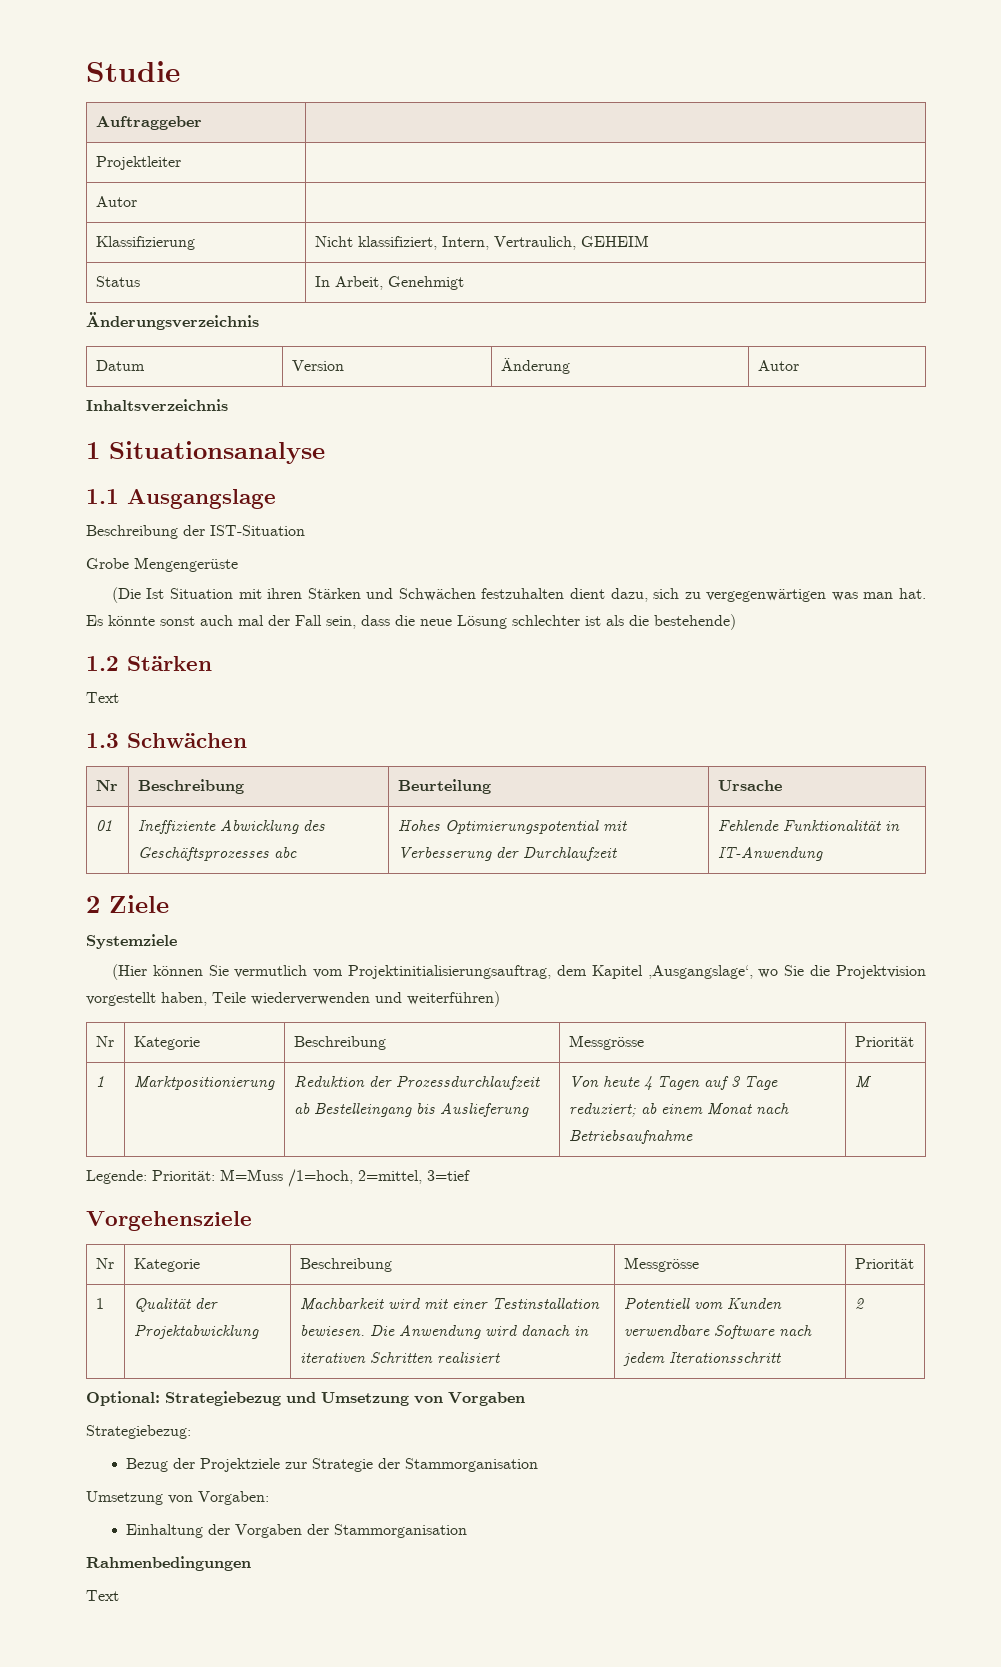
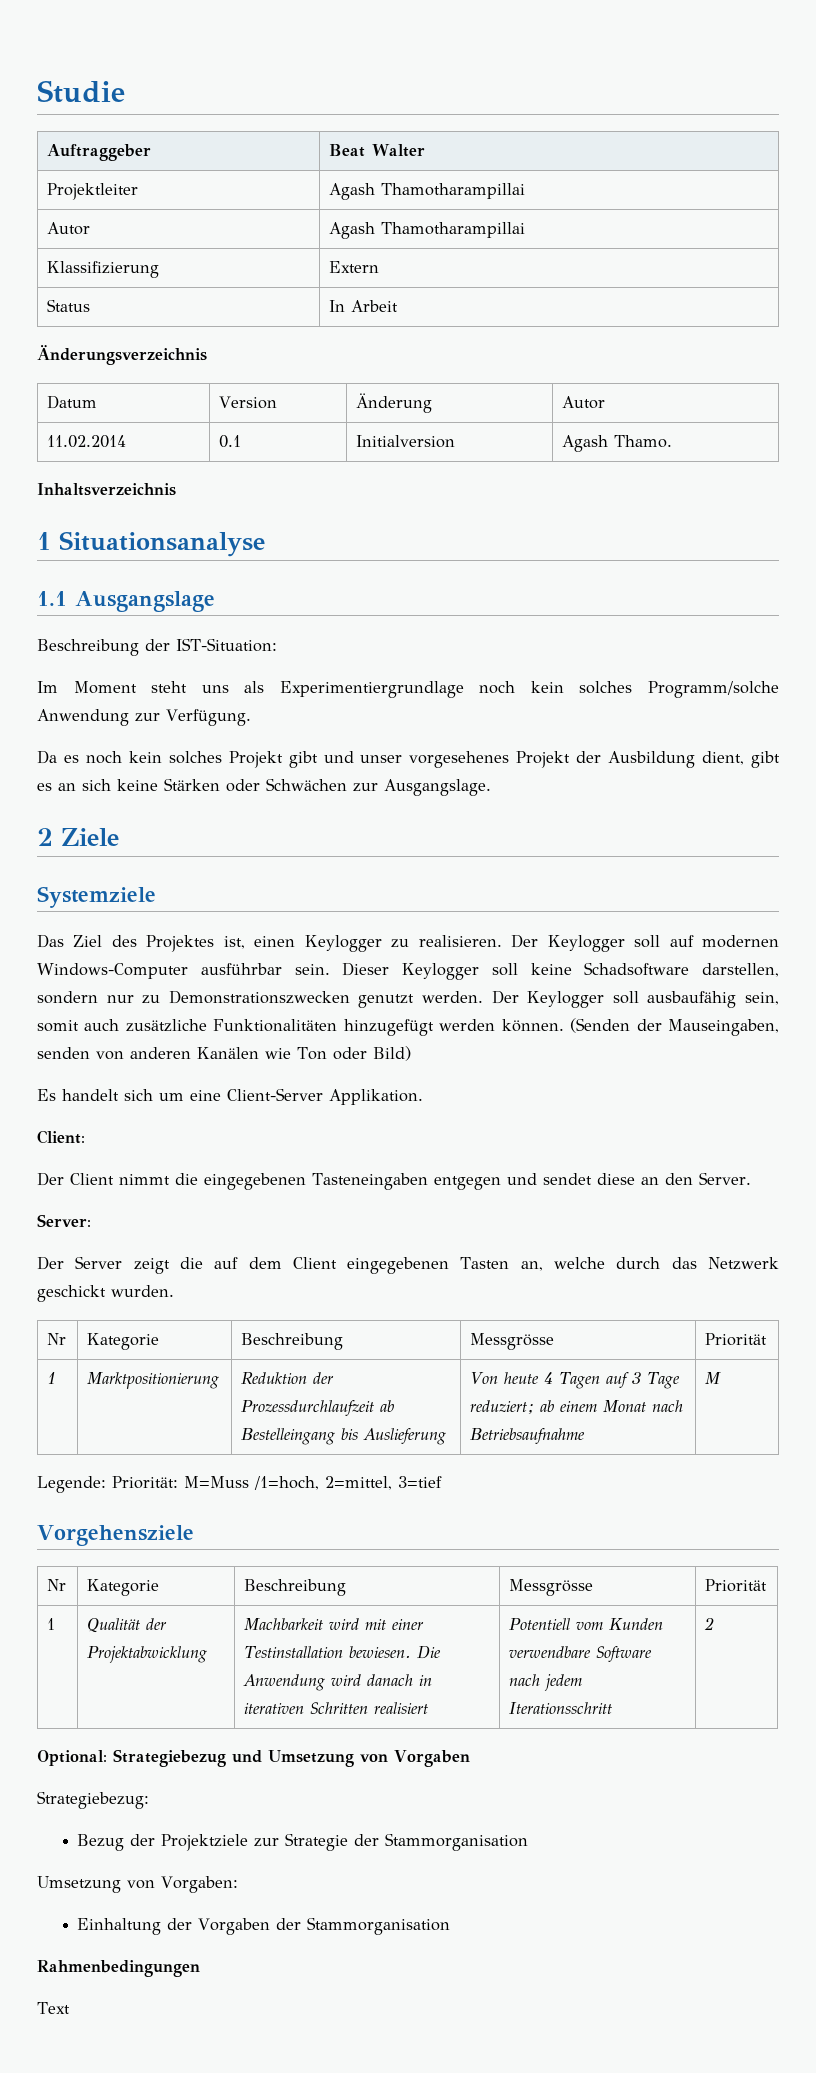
- Auftraggeber |
+ Auftraggeber | Beat Walter
- Projektleiter |
+ Projektleiter | Agash Thamotharampillai
- Autor |
+ Autor | Agash Thamotharampillai
- Klassifizierung | Nicht klassifiziert, Intern, Vertraulich, GEHEIM
+ Klassifizierung | Extern
- Status | In Arbeit, Genehmigt
+ Status | In Arbeit
+ 11.02.2014 | 0.1 | Initialversion | Agash Thamo.
- Beschreibung der IST-Situation
- Grobe Mengengerüste
- (Die Ist Situation mit ihren Stärken und Schwächen festzuhalten dient dazu, sich zu vergegenwärtigen was man hat. Es könnte sonst auch mal der Fall sein, dass die neue Lösung schlechter ist als die bestehende)
- 1.2 Stärken
- Text
- 1.3 Schwächen
- Nr | Beschreibung | Beurteilung | Ursache
- 01 | Ineffiziente Abwicklung des Geschäftsprozesses abc | Hohes Optimierungspotential mit Verbesserung der Durchlaufzeit | Fehlende Funktionalität in IT-Anwendung
+ Beschreibung der IST-Situation:
+ Im Moment steht uns als Experimentiergrundlage noch kein solches Programm/solche Anwendung zur Verfügung.
+ Da es noch kein solches Projekt gibt und unser vorgesehenes Projekt der Ausbildung dient, gibt es an sich keine Stärken oder Schwächen zur Ausgangslage.
  2 Ziele
  Systemziele
- (Hier können Sie vermutlich vom Projektinitialisierungsauftrag, dem Kapitel ‚Ausgangslage‘, wo Sie die Projektvision vorgestellt haben, Teile wiederverwenden und weiterführen)
+ Das Ziel des Projektes ist, einen Keylogger zu realisieren. Der Keylogger soll auf modernen Windows-Computer ausführbar sein. Dieser Keylogger soll keine Schadsoftware darstellen, sondern nur zu Demonstrationszwecken genutzt werden. Der Keylogger soll ausbaufähig sein, somit auch zusätzliche Funktionalitäten hinzugefügt werden können. (Senden der Mauseingaben, senden von anderen Kanälen wie Ton oder Bild)
+ Es handelt sich um eine Client-Server Applikation.
+ Client:
+ Der Client nimmt die eingegebenen Tasteneingaben entgegen und sendet diese an den Server.
+ Server:
+ Der Server zeigt die auf dem Client eingegebenen Tasten an, welche durch das Netzwerk geschickt wurden.

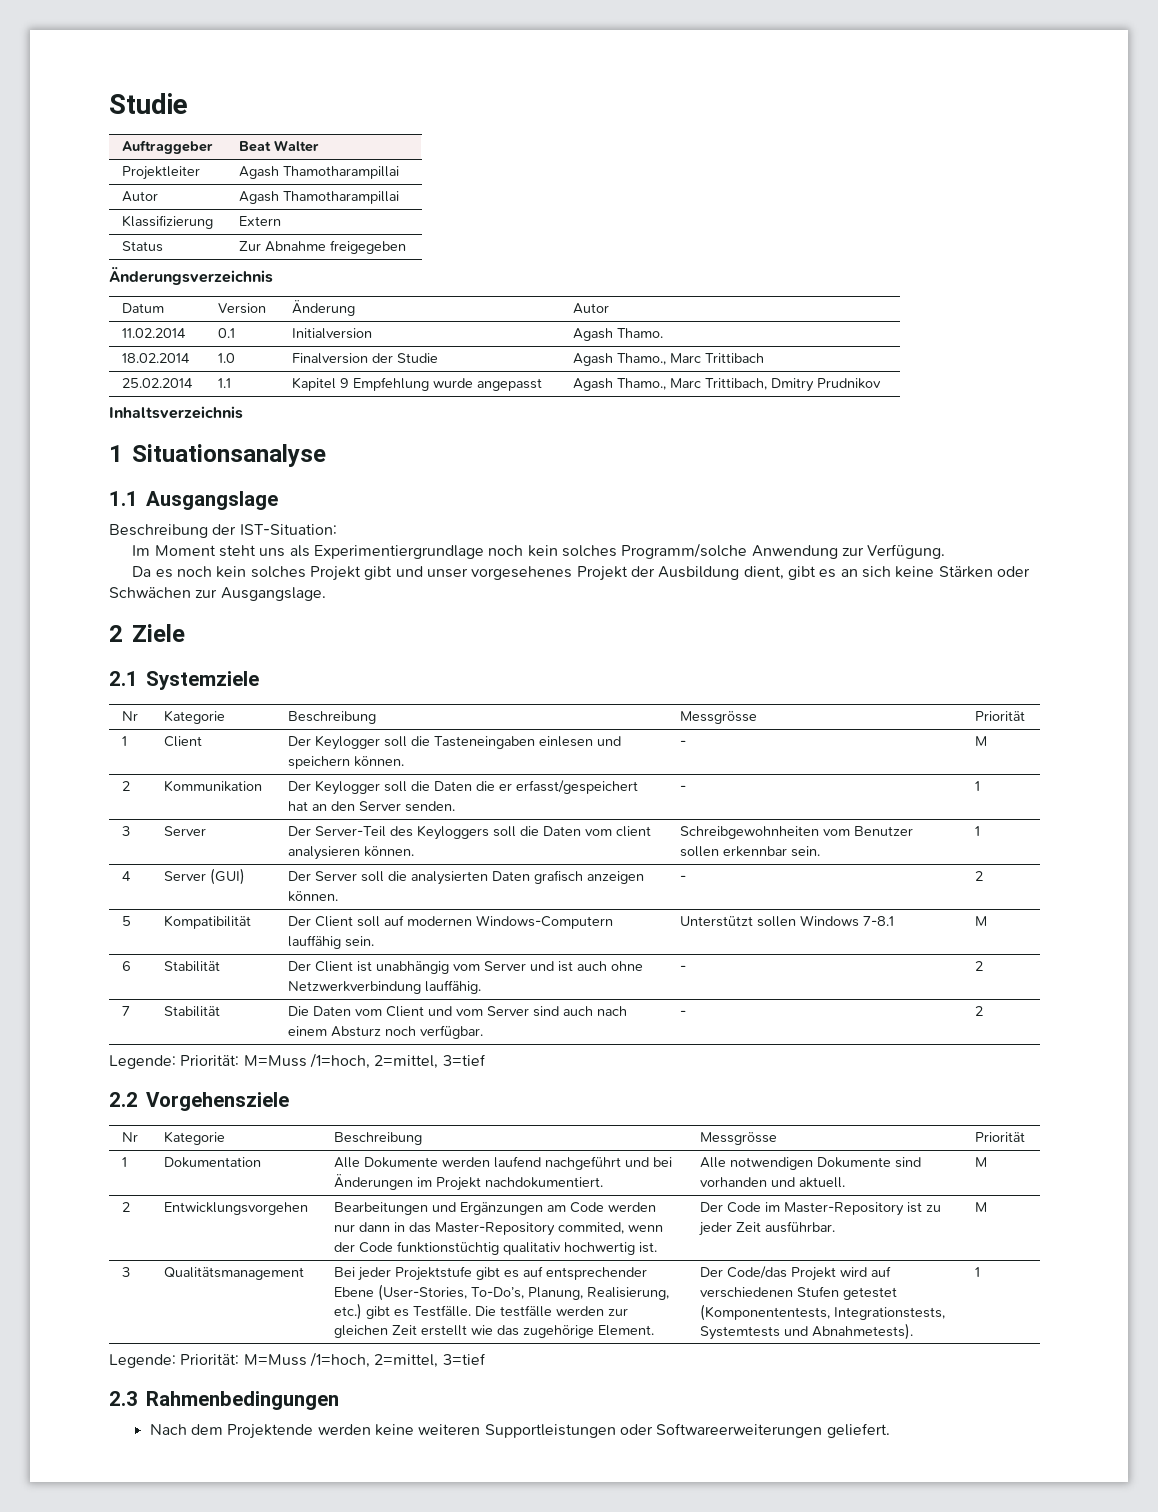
- Status | In Arbeit
+ Status | Zur Abnahme freigegeben
+ 18.02.2014 | 1.0 | Finalversion der Studie | Agash Thamo., Marc Trittibach
+ 25.02.2014 | 1.1 | Kapitel 9 Empfehlung wurde angepasst | Agash Thamo., Marc Trittibach, Dmitry Prudnikov
- Systemziele
- Das Ziel des Projektes ist, einen Keylogger zu realisieren. Der Keylogger soll auf modernen Windows-Computer ausführbar sein. Dieser Keylogger soll keine Schadsoftware darstellen, sondern nur zu Demonstrationszwecken genutzt werden. Der Keylogger soll ausbaufähig sein, somit auch zusätzliche Funktionalitäten hinzugefügt werden können. (Senden der Mauseingaben, senden von anderen Kanälen wie Ton oder Bild)
- Es handelt sich um eine Client-Server Applikation.
- Client:
- Der Client nimmt die eingegebenen Tasteneingaben entgegen und sendet diese an den Server.
- Server:
- Der Server zeigt die auf dem Client eingegebenen Tasten an, welche durch das Netzwerk geschickt wurden.
+ 2.1 Systemziele
  Nr | Kategorie | Beschreibung | Messgrösse | Priorität
- 1 | Marktpositionierung | Reduktion der Prozessdurchlaufzeit ab Bestelleingang bis Auslieferung | Von heute 4 Tagen auf 3 Tage reduziert; ab einem Monat nach Betriebsaufnahme | M
+ 1 | Client | Der Keylogger soll die Tasteneingaben einlesen und speichern können. | - | M
+ 2 | Kommunikation | Der Keylogger soll die Daten die er erfasst/gespeichert hat an den Server senden. | - | 1
+ 3 | Server | Der Server-Teil des Keyloggers soll die Daten vom client analysieren können. | Schreibgewohnheiten vom Benutzer sollen erkennbar sein. | 1
+ 4 | Server (GUI) | Der Server soll die analysierten Daten grafisch anzeigen können. | - | 2
+ 5 | Kompatibilität | Der Client soll auf modernen Windows-Computern lauffähig sein. | Unterstützt sollen Windows 7-8.1 | M
+ 6 | Stabilität | Der Client ist unabhängig vom Server und ist auch ohne Netzwerkverbindung lauffähig. | - | 2
+ 7 | Stabilität | Die Daten vom Client und vom Server sind auch nach einem Absturz noch verfügbar. | - | 2
  Legende: Priorität: M=Muss /1=hoch, 2=mittel, 3=tief
- Vorgehensziele
+ 2.2 Vorgehensziele
- 1 | Qualität der Projektabwicklung | Machbarkeit wird mit einer Testinstallation bewiesen. Die Anwendung wird danach in iterativen Schritten realisiert | Potentiell vom Kunden verwendbare Software nach jedem Iterationsschritt | 2
- Optional: Strategiebezug und Umsetzung von Vorgaben
- Strategiebezug:
- Bezug der Projektziele zur Strategie der Stammorganisation
- Umsetzung von Vorgaben:
- Einhaltung der Vorgaben der Stammorganisation
- Rahmenbedingungen
- Text
+ 1 | Dokumentation | Alle Dokumente werden laufend nachgeführt und bei Änderungen im Projekt nachdokumentiert. | Alle notwendigen Dokumente sind vorhanden und aktuell. | M
+ 2 | Entwicklungsvorgehen | Bearbeitungen und Ergänzungen am Code werden nur dann in das Master-Repository commited, wenn der Code funktionstüchtig qualitativ hochwertig ist. | Der Code im Master-Repository ist zu jeder Zeit ausführbar. | M
+ 3 | Qualitätsmanagement | Bei jeder Projektstufe gibt es auf entsprechender Ebene (User-Stories, To-Do’s, Planung, Realisierung, etc.) gibt es Testfälle. Die testfälle werden zur gleichen Zeit erstellt wie das zugehörige Element. | Der Code/das Projekt wird auf verschiedenen Stufen getestet (Komponententests, Integrationstests, Systemtests und Abnahmetests). | 1
+ Legende: Priorität: M=Muss /1=hoch, 2=mittel, 3=tief
+ 2.3 Rahmenbedingungen
+ Nach dem Projektende werden keine weiteren Supportleistungen oder Softwareerweiterungen geliefert.

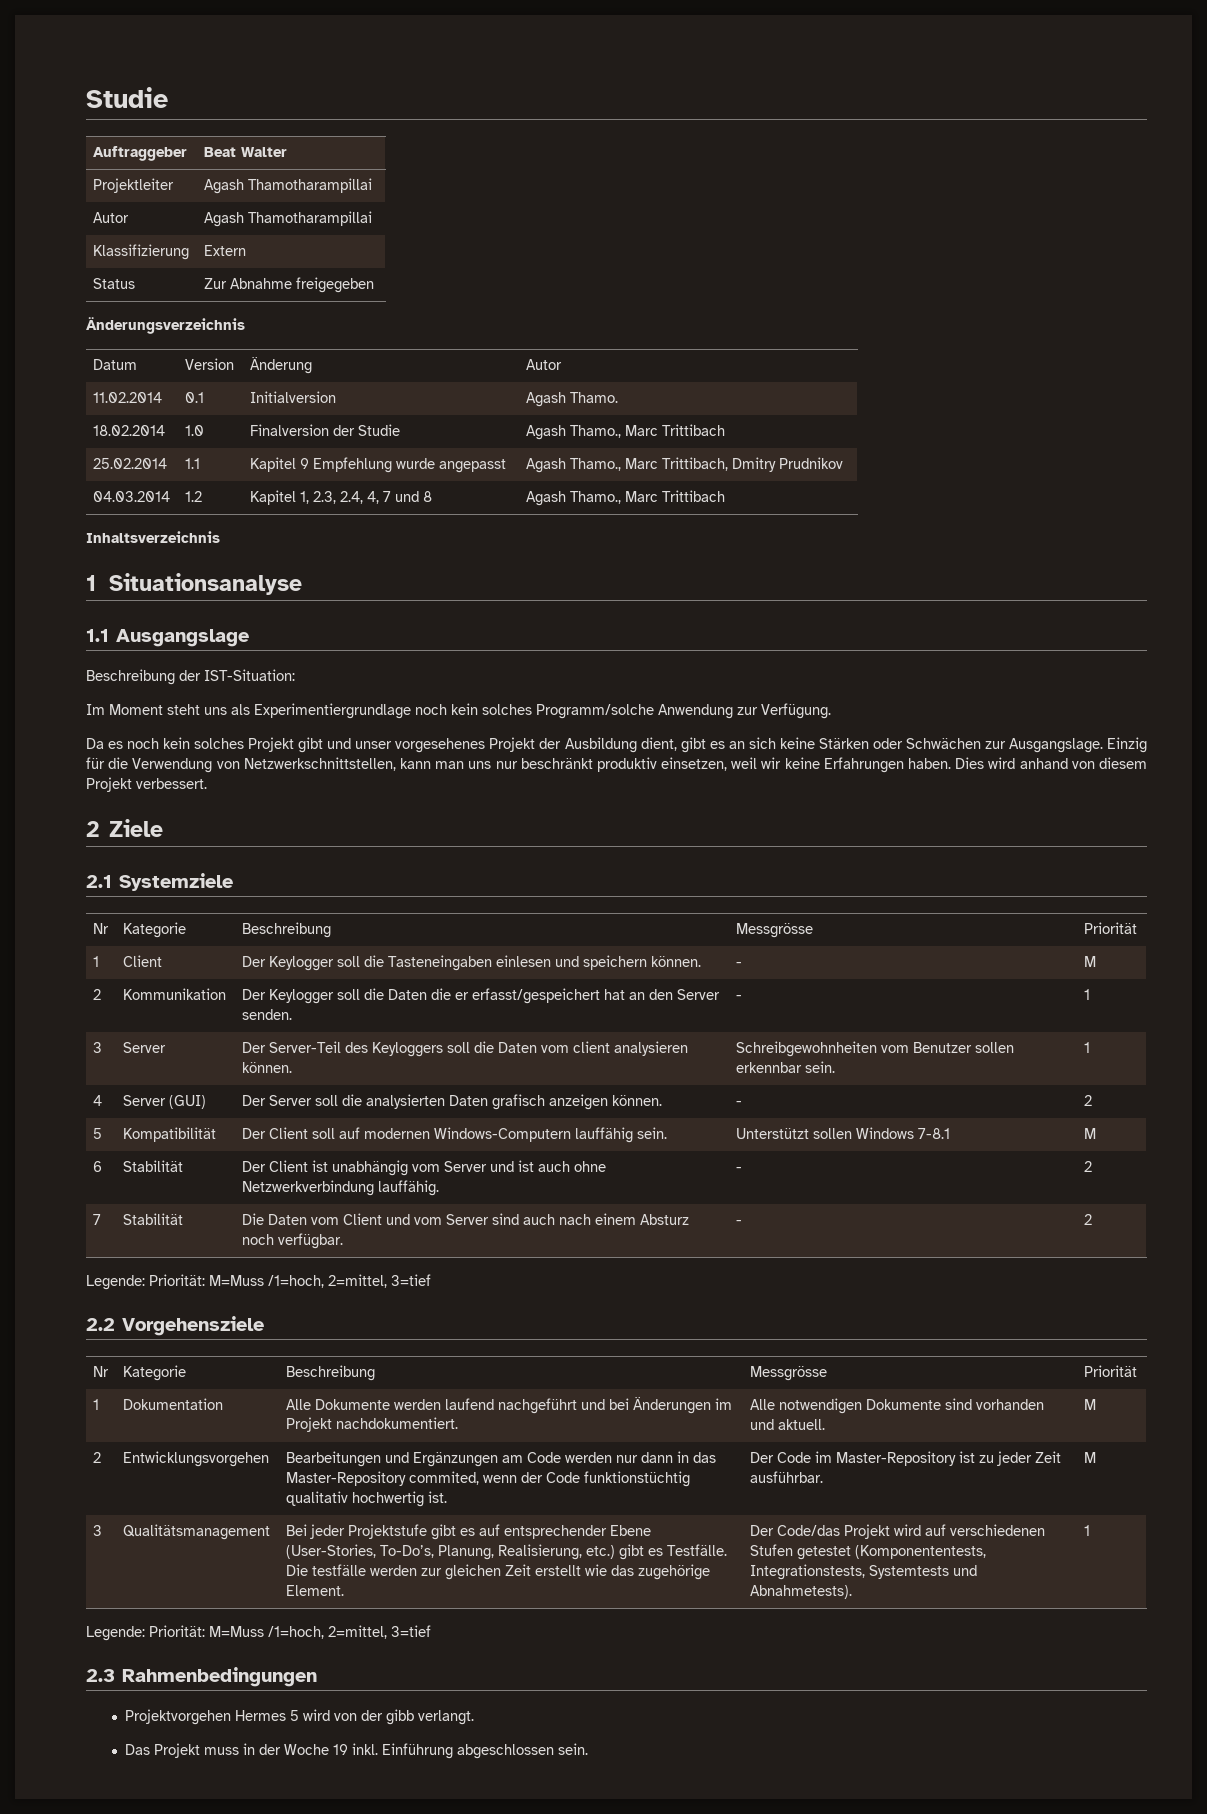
+ 04.03.2014 | 1.2 | Kapitel 1, 2.3, 2.4, 4, 7 und 8 | Agash Thamo., Marc Trittibach
+ Einzig für die Verwendung von Netzwerkschnittstellen, kann man uns nur beschränkt produktiv einsetzen, weil wir keine Erfahrungen haben. Dies wird anhand von diesem Projekt verbessert.
- Nach dem Projektende werden keine weiteren Supportleistungen oder Softwareerweiterungen geliefert.
+ Projektvorgehen Hermes 5 wird von der gibb verlangt.
+ Das Projekt muss in der Woche 19 inkl. Einführung abgeschlossen sein.

